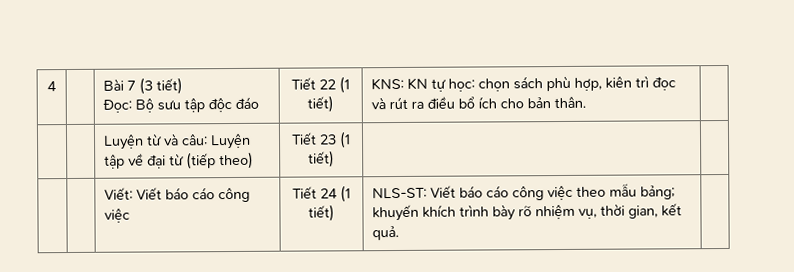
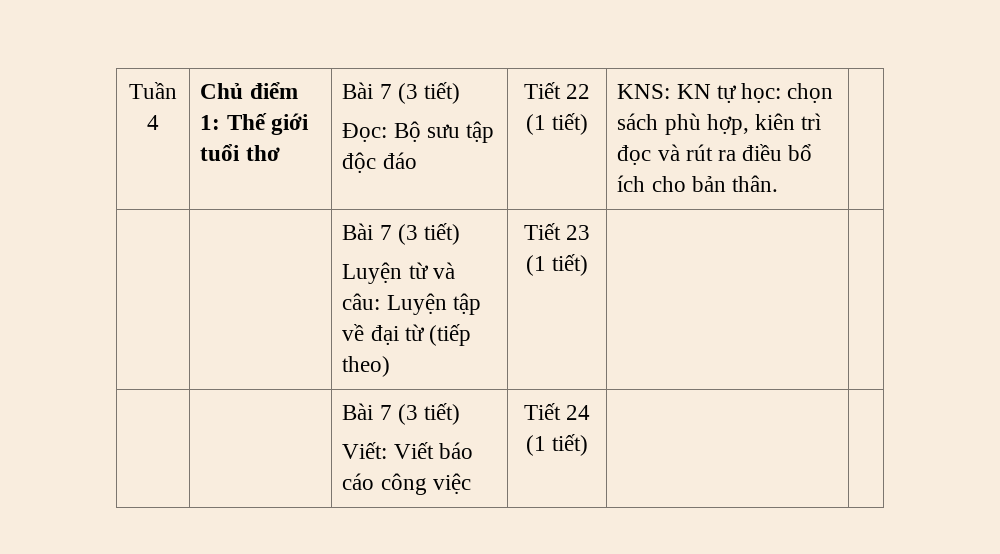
- 4
+ Tuần 4
+ Chủ điểm 1: Thế giới tuổi thơ
  KNS: KN tự học: chọn sách phù hợp, kiên trì đọc và rút ra điều bổ ích cho bản thân. |
- | | Luyện từ và câu: Luyện tập về đại từ (tiếp theo) | Tiết 23 (1 tiết) | |
- | | Viết: Viết báo cáo công việc | Tiết 24 (1 tiết) | NLS-ST: Viết báo cáo công việc theo mẫu bảng; khuyến khích trình bày rõ nhiệm vụ, thời gian, kết quả. |
+ | | Bài 7 (3 tiết)
+ Luyện từ và câu: Luyện tập về đại từ (tiếp theo) | Tiết 23 (1 tiết) | |
+ | | Bài 7 (3 tiết)
+ Viết: Viết báo cáo công việc | Tiết 24 (1 tiết) | |

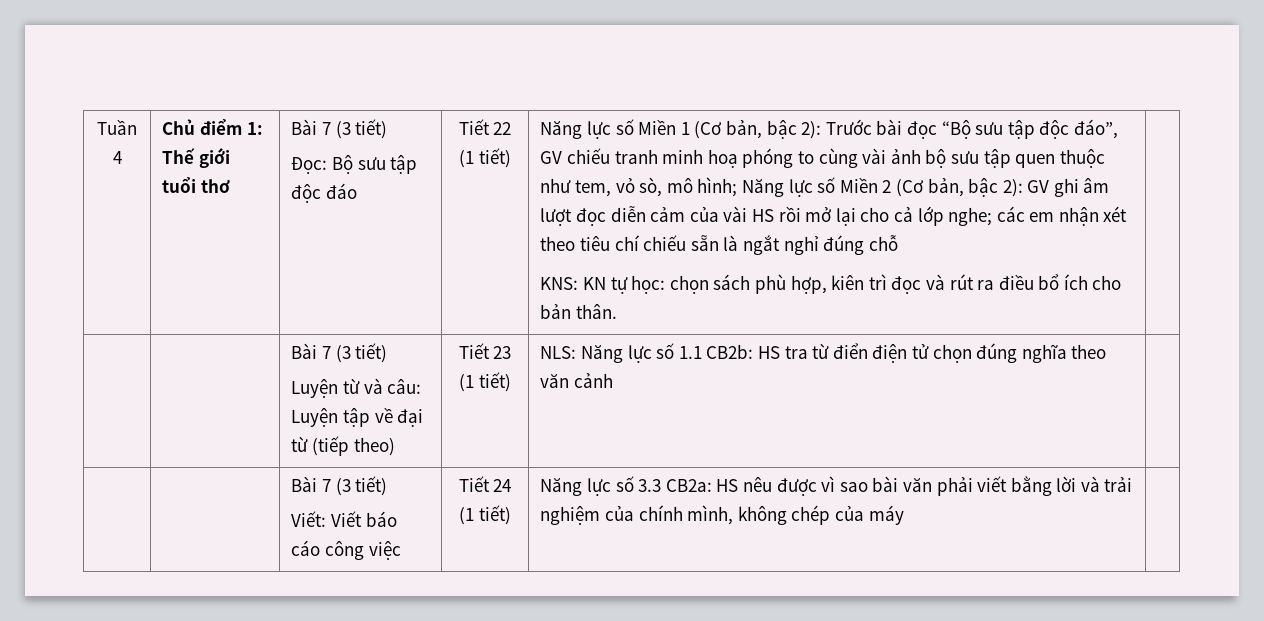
+ Năng lực số Miền 1 (Cơ bản, bậc 2): Trước bài đọc “Bộ sưu tập độc đáo”, GV chiếu tranh minh hoạ phóng to cùng vài ảnh bộ sưu tập quen thuộc như tem, vỏ sò, mô hình; Năng lực số Miền 2 (Cơ bản, bậc 2): GV ghi âm lượt đọc diễn cảm của vài HS rồi mở lại cho cả lớp nghe; các em nhận xét theo tiêu chí chiếu sẵn là ngắt nghỉ đúng chỗ
  KNS: KN tự học: chọn sách phù hợp, kiên trì đọc và rút ra điều bổ ích cho bản thân. |
  | | Bài 7 (3 tiết)
- Luyện từ và câu: Luyện tập về đại từ (tiếp theo) | Tiết 23 (1 tiết) | |
+ Luyện từ và câu: Luyện tập về đại từ (tiếp theo) | Tiết 23 (1 tiết) | NLS: Năng lực số 1.1 CB2b: HS tra từ điển điện tử chọn đúng nghĩa theo văn cảnh |
  | | Bài 7 (3 tiết)
- Viết: Viết báo cáo công việc | Tiết 24 (1 tiết) | |
+ Viết: Viết báo cáo công việc | Tiết 24 (1 tiết) | Năng lực số 3.3 CB2a: HS nêu được vì sao bài văn phải viết bằng lời và trải nghiệm của chính mình, không chép của máy |

